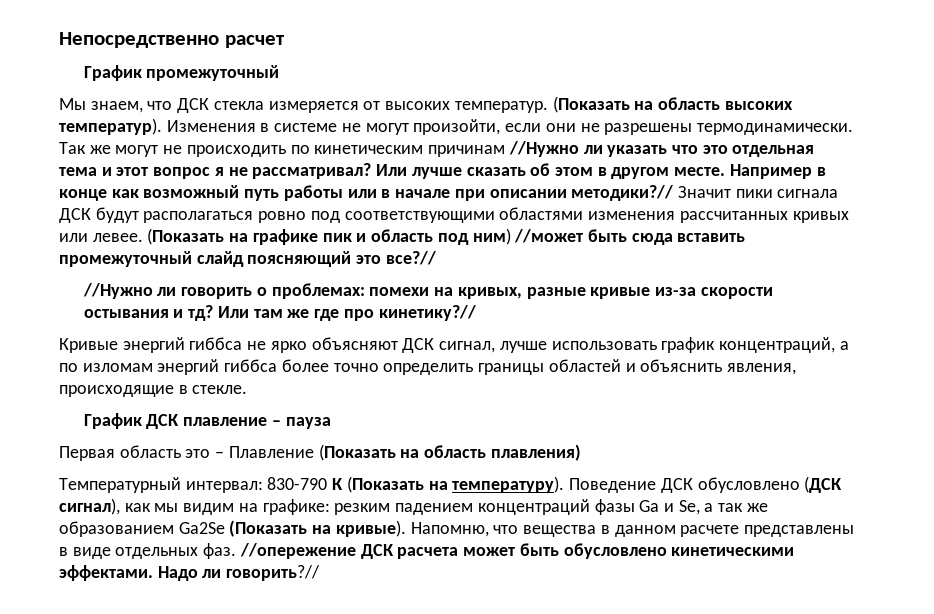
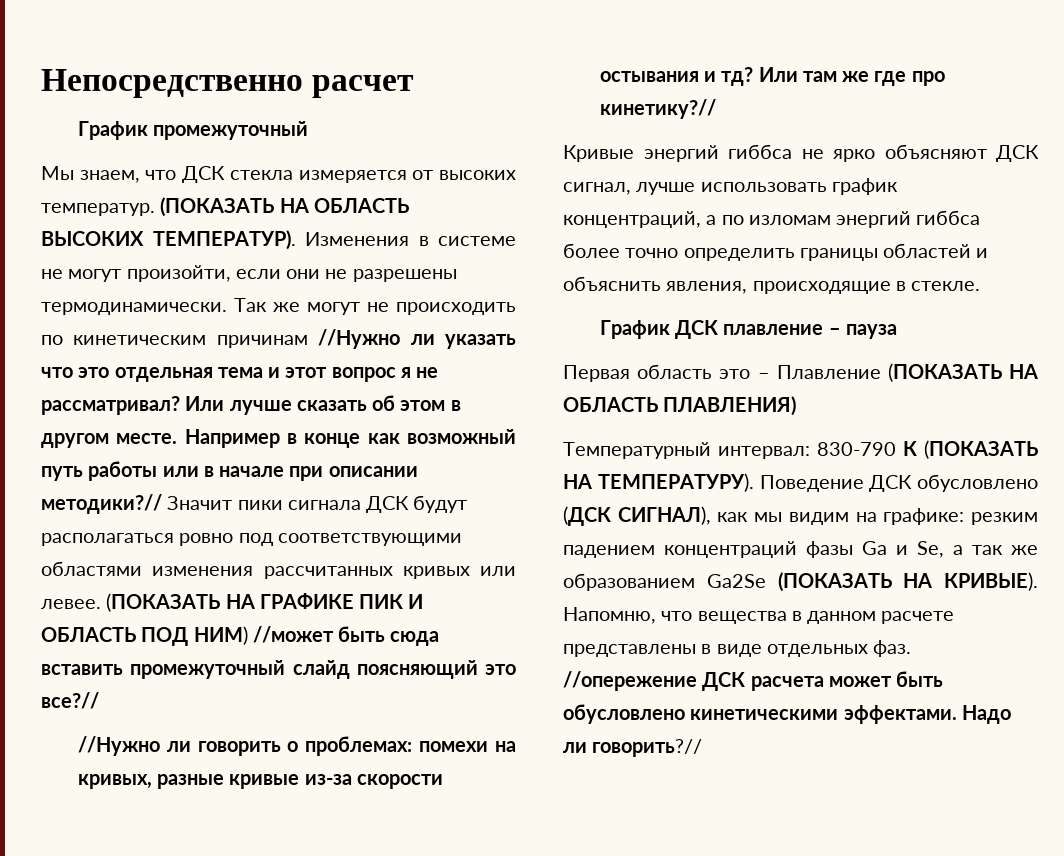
- (Показать на область высоких температур).
+ (ПОКАЗАТЬ НА ОБЛАСТЬ ВЫСОКИХ ТЕМПЕРАТУР).
- (Показать на графике пик и область под ним) //может быть сюда вставить промежуточный слайд поясняющий это все?//
+ (ПОКАЗАТЬ НА ГРАФИКЕ ПИК И ОБЛАСТЬ ПОД НИМ) //может быть сюда вставить промежуточный слайд поясняющий это все?//
- Первая область это – Плавление (Показать на область плавления)
+ Первая область это – Плавление (ПОКАЗАТЬ НА ОБЛАСТЬ ПЛАВЛЕНИЯ)
- Температурный интервал: 830-790 К (Показать на температуру).
+ Температурный интервал: 830-790 К (ПОКАЗАТЬ НА ТЕМПЕРАТУРУ).
- Поведение ДСК обусловлено (ДСК сигнал), как мы видим на графике: резким падением концентраций фазы Ga и Se, а так же образованием Ga2Se (Показать на кривые).
+ Поведение ДСК обусловлено (ДСК СИГНАЛ), как мы видим на графике: резким падением концентраций фазы Ga и Se, а так же образованием Ga2Se (ПОКАЗАТЬ НА КРИВЫЕ).

